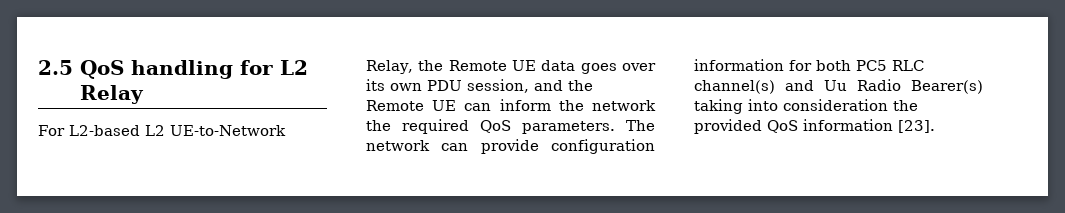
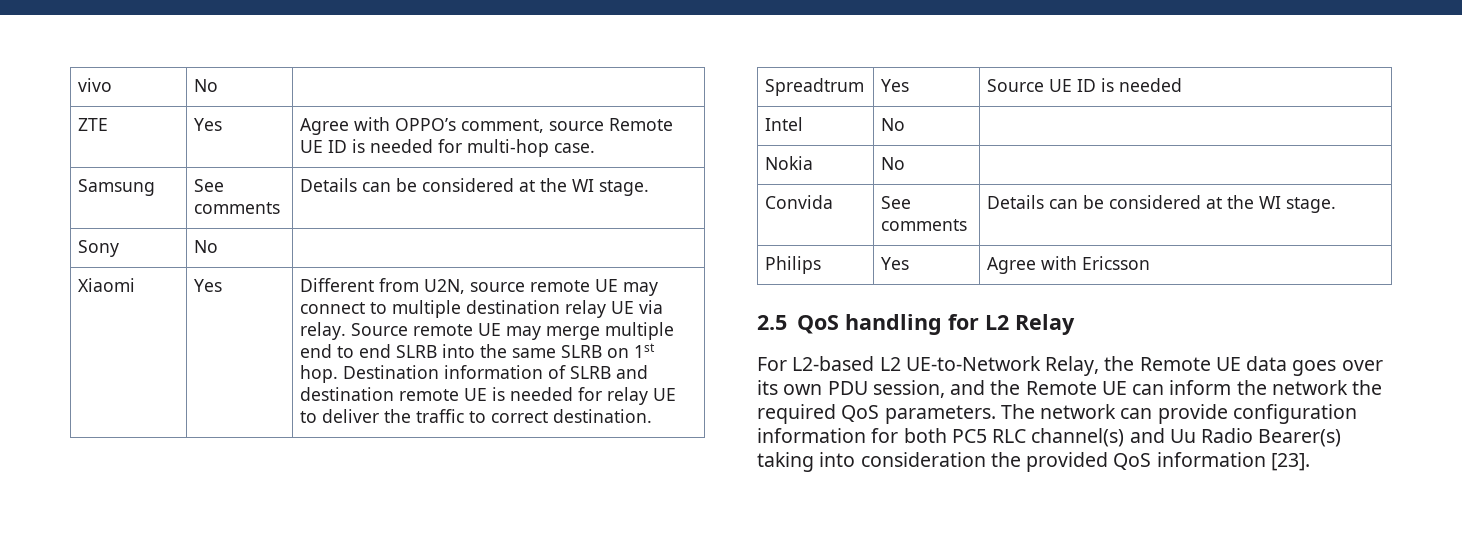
+ vivo | No |
+ ZTE | Yes | Agree with OPPO’s comment, source Remote UE ID is needed for multi-hop case.
+ Samsung | See comments | Details can be considered at the WI stage.
+ Sony | No |
+ Xiaomi | Yes | Different from U2N, source remote UE may connect to multiple destination relay UE via relay. Source remote UE may merge multiple end to end SLRB into the same SLRB on 1st hop. Destination information of SLRB and destination remote UE is needed for relay UE to deliver the traffic to correct destination.
+ Spreadtrum | Yes | Source UE ID is needed
+ Intel | No |
+ Nokia | No |
+ Convida | See comments | Details can be considered at the WI stage.
+ Philips | Yes | Agree with Ericsson

